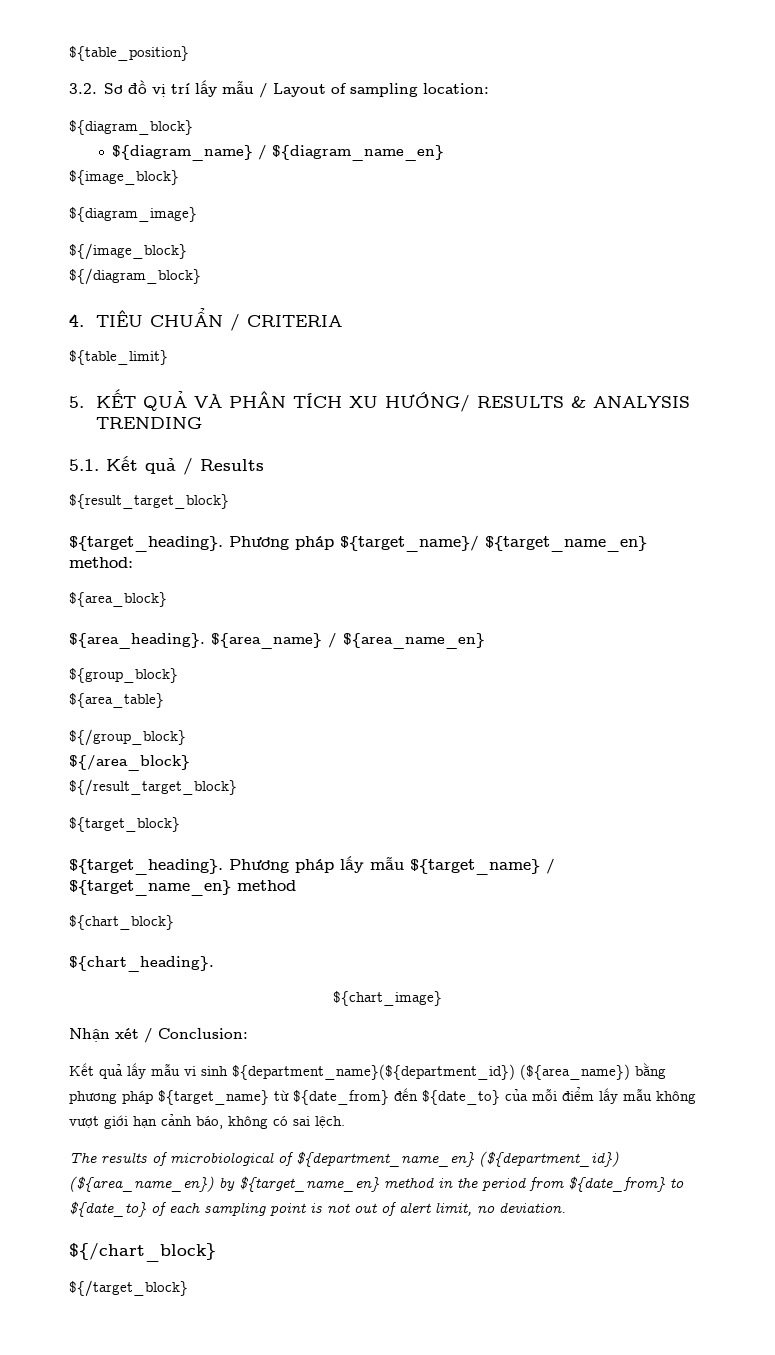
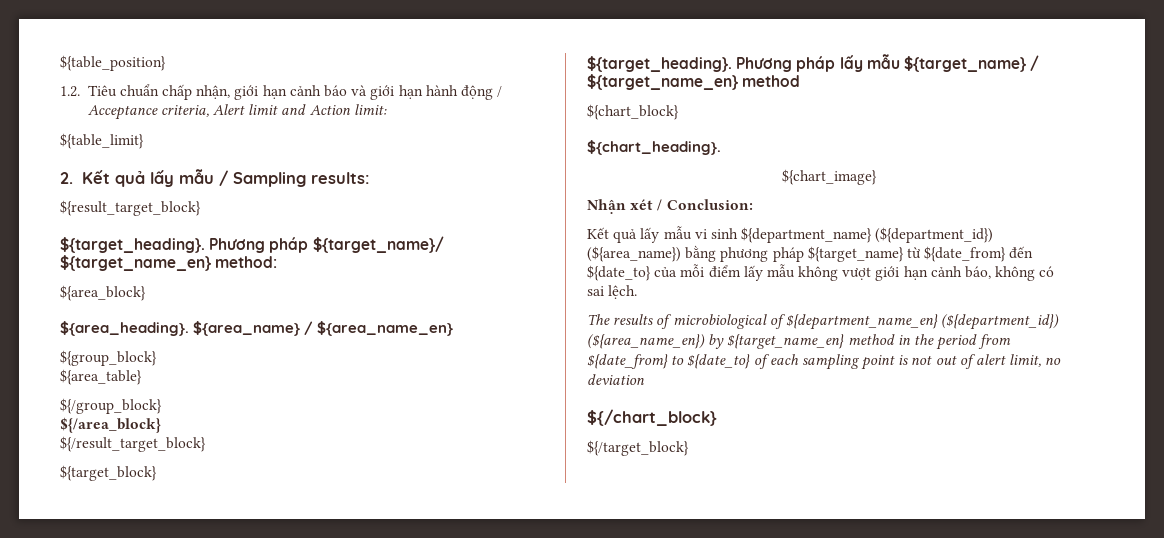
- 3.2. Sơ đồ vị trí lấy mẫu / Layout of sampling location:
- ${diagram_block}
- ${diagram_name} / ${diagram_name_en}
- ${image_block}
- ${diagram_image}
- ${/image_block}
- ${/diagram_block}
- 4. TIÊU CHUẨN / CRITERIA
+ 1.2. Tiêu chuẩn chấp nhận, giới hạn cảnh báo và giới hạn hành động / Acceptance criteria, Alert limit and Action limit:
  ${table_limit}
- 5. KẾT QUẢ VÀ PHÂN TÍCH XU HƯỚNG/ RESULTS & ANALYSIS TRENDING
- 5.1. Kết quả / Results
+ 2. Kết quả lấy mẫu / Sampling results:
- Kết quả lấy mẫu vi sinh ${department_name}(${department_id}) (${area_name}) bằng phương pháp ${target_name} từ ${date_from} đến ${date_to} của mỗi điểm lấy mẫu không vượt giới hạn cảnh báo, không có sai lệch.
+ Kết quả lấy mẫu vi sinh ${department_name} (${department_id}) (${area_name}) bằng phương pháp ${target_name} từ ${date_from} đến ${date_to} của mỗi điểm lấy mẫu không vượt giới hạn cảnh báo, không có sai lệch.
- The results of microbiological of ${department_name_en} (${department_id}) (${area_name_en}) by ${target_name_en} method in the period from ${date_from} to ${date_to} of each sampling point is not out of alert limit, no deviation.
+ The results of microbiological of ${department_name_en} (${department_id}) (${area_name_en}) by ${target_name_en} method in the period from ${date_from} to ${date_to} of each sampling point is not out of alert limit, no deviation

